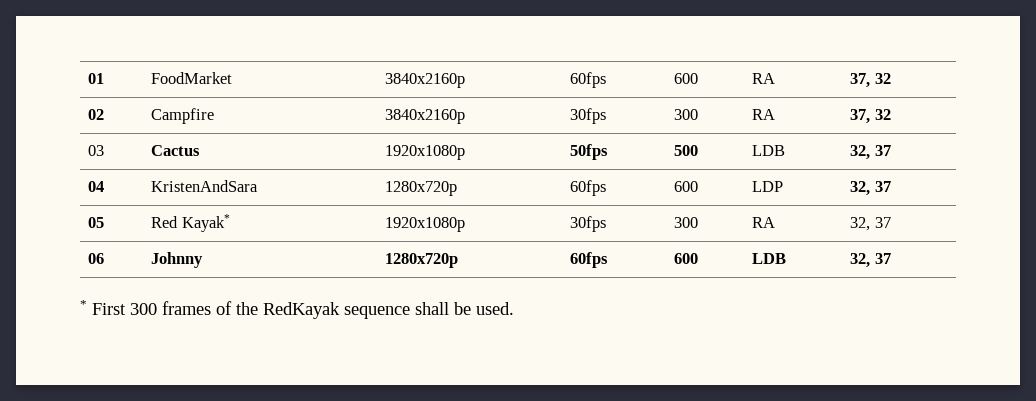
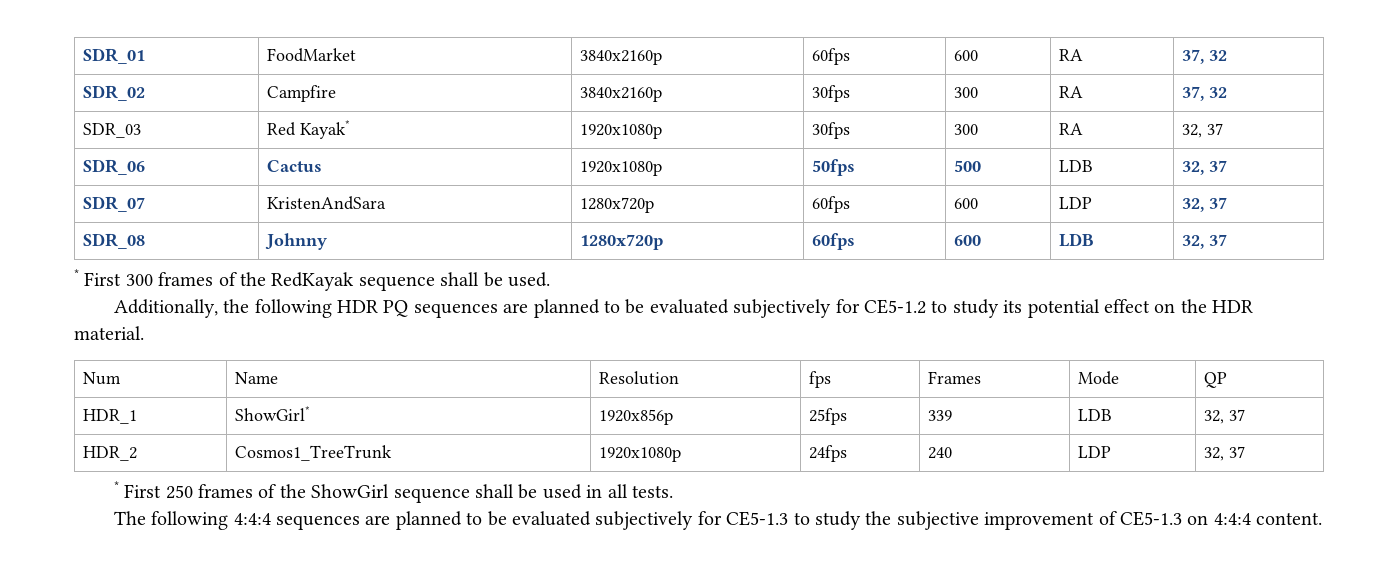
- 01 | FoodMarket | 3840x2160p | 60fps | 600 | RA | 37, 32
+ SDR_01 | FoodMarket | 3840x2160p | 60fps | 600 | RA | 37, 32
- 02 | Campfire | 3840x2160p | 30fps | 300 | RA | 37, 32
+ SDR_02 | Campfire | 3840x2160p | 30fps | 300 | RA | 37, 32
- 03 | Cactus | 1920x1080p | 50fps | 500 | LDB | 32, 37
- 04 | KristenAndSara | 1280x720p | 60fps | 600 | LDP | 32, 37
- 05 | Red Kayak* | 1920x1080p | 30fps | 300 | RA | 32, 37
+ SDR_03 | Red Kayak* | 1920x1080p | 30fps | 300 | RA | 32, 37
- 06 | Johnny | 1280x720p | 60fps | 600 | LDB | 32, 37
+ SDR_06 | Cactus | 1920x1080p | 50fps | 500 | LDB | 32, 37
+ SDR_07 | KristenAndSara | 1280x720p | 60fps | 600 | LDP | 32, 37
+ SDR_08 | Johnny | 1280x720p | 60fps | 600 | LDB | 32, 37
+ Additionally, the following HDR PQ sequences are planned to be evaluated subjectively for CE5-1.2 to study its potential effect on the HDR material.
+ Num | Name | Resolution | fps | Frames | Mode | QP
+ HDR_1 | ShowGirl* | 1920x856p | 25fps | 339 | LDB | 32, 37
+ HDR_2 | Cosmos1_TreeTrunk | 1920x1080p | 24fps | 240 | LDP | 32, 37
+ * First 250 frames of the ShowGirl sequence shall be used in all tests.
+ The following 4:4:4 sequences are planned to be evaluated subjectively for CE5-1.3 to study the subjective improvement of CE5-1.3 on 4:4:4 content.

